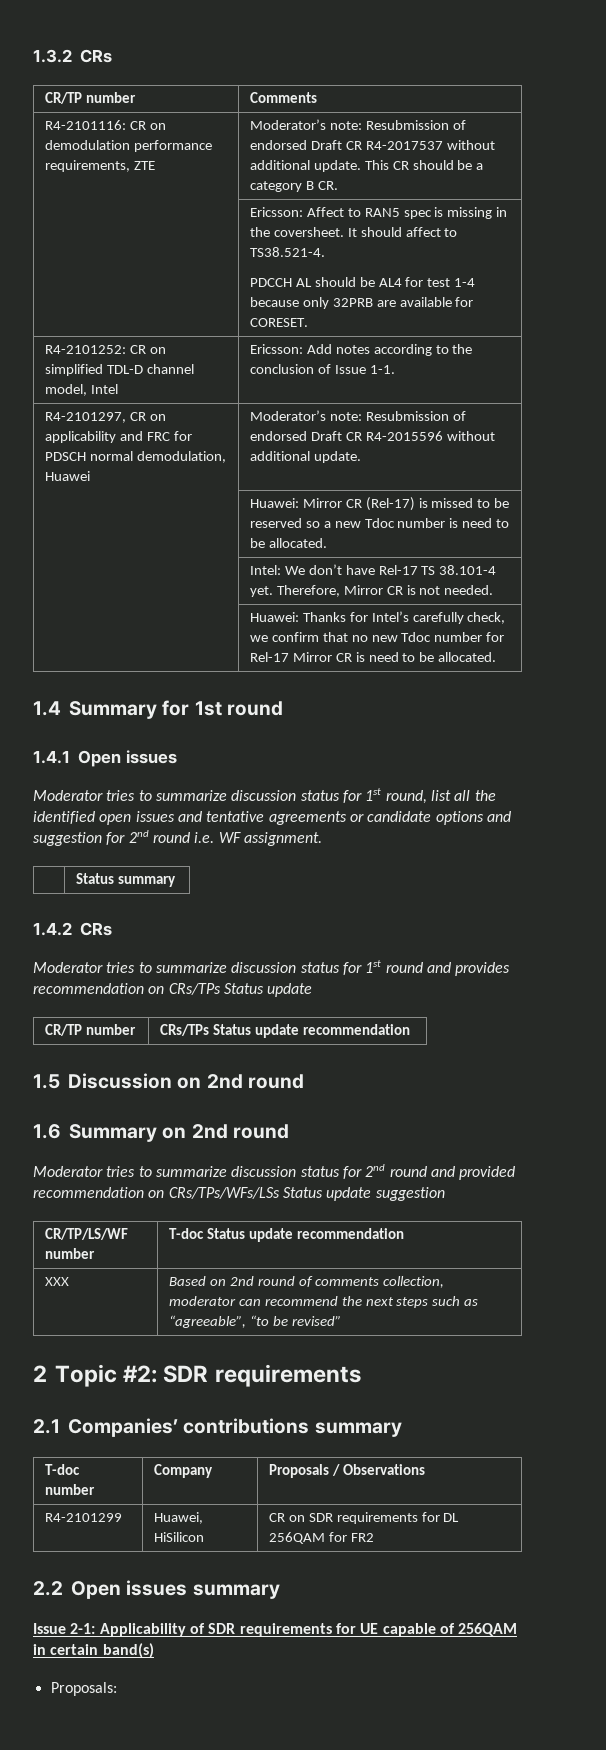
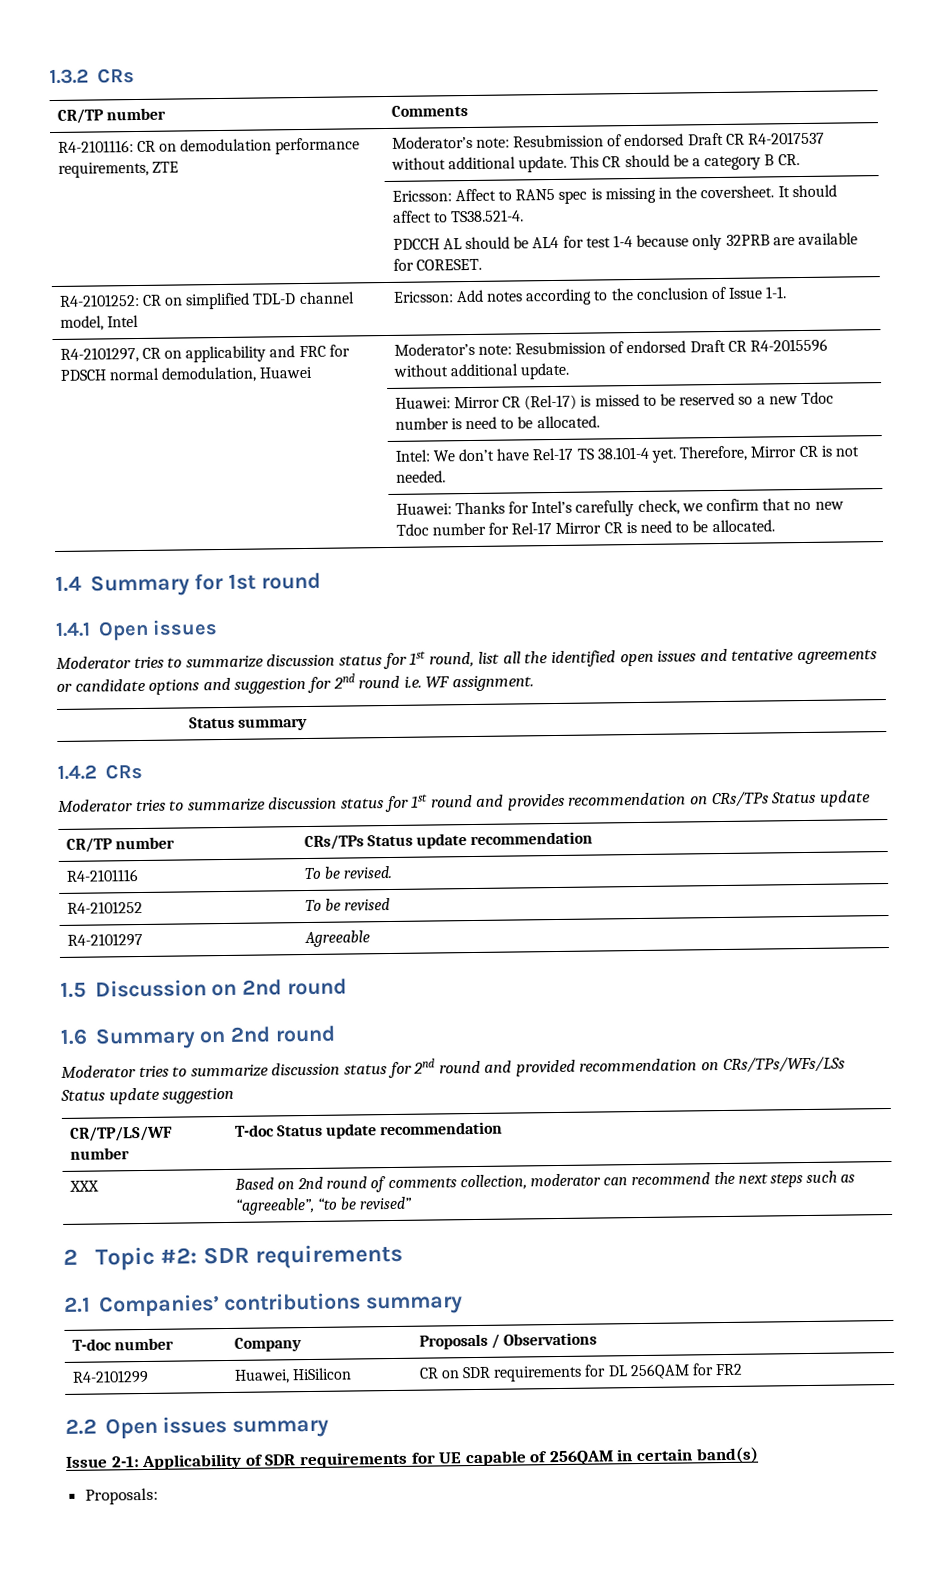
+ R4-2101116 | To be revised.
+ R4-2101252 | To be revised
+ R4-2101297 | Agreeable

